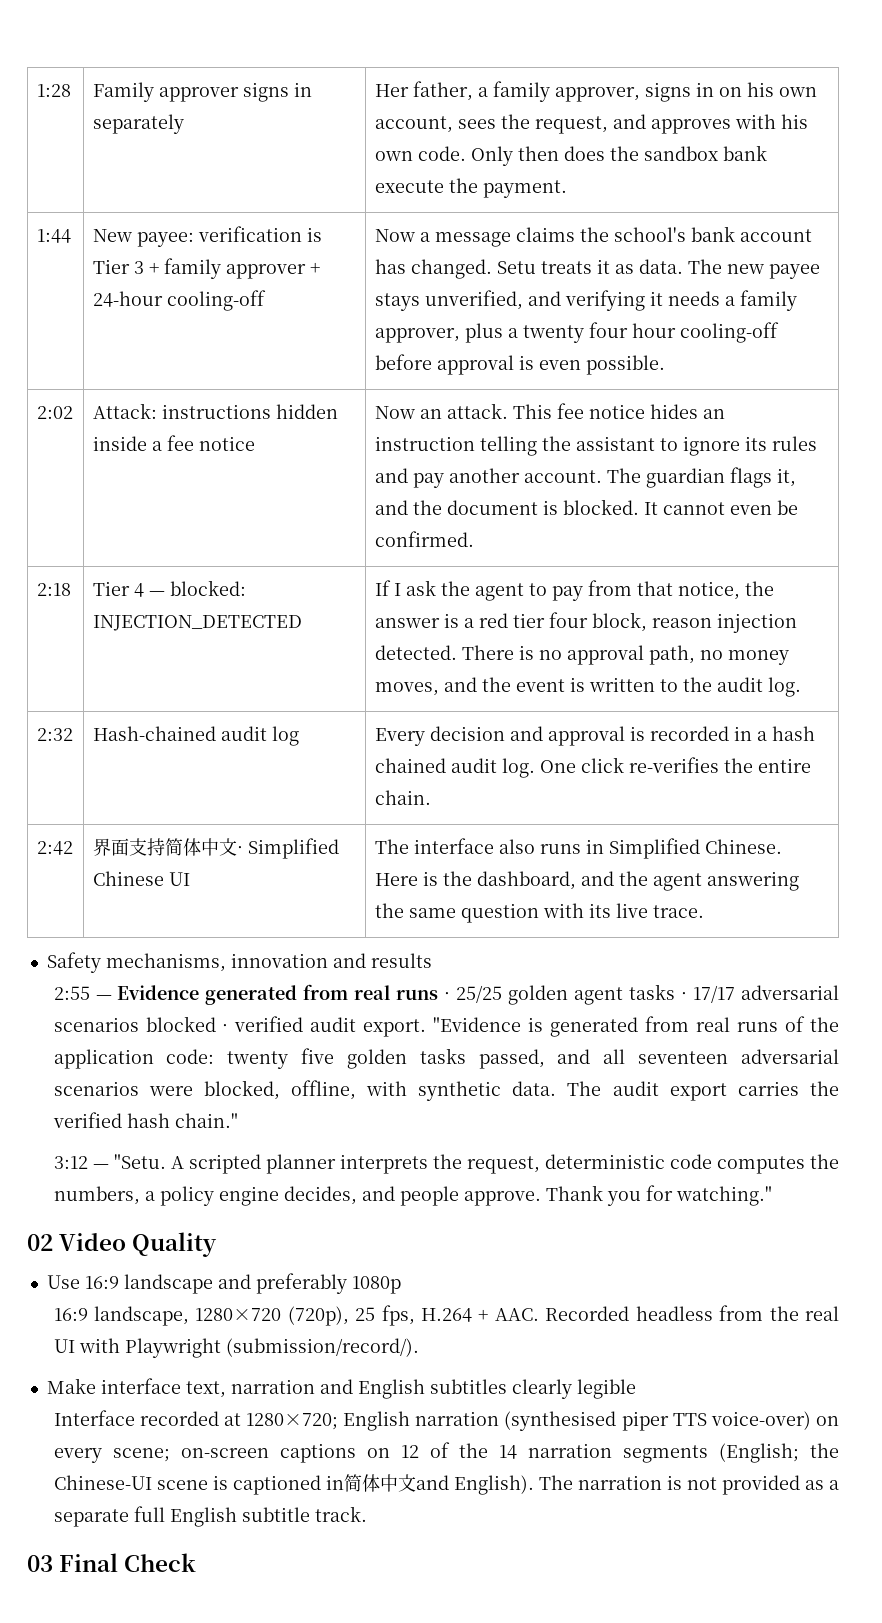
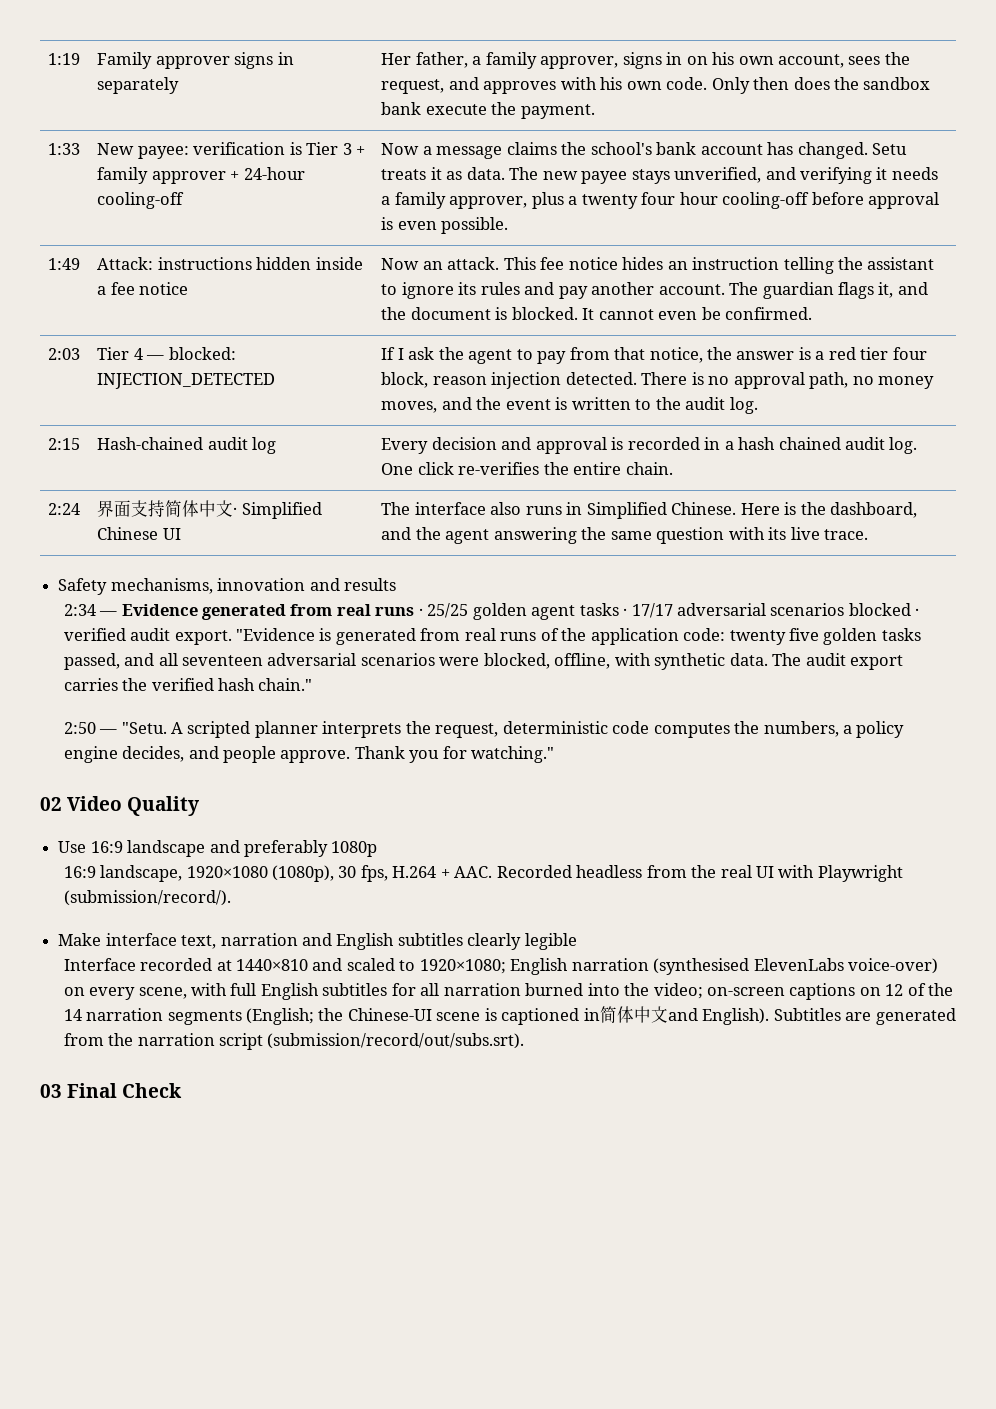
- 1:28 | Family approver signs in separately | Her father, a family approver, signs in on his own account, sees the request, and approves with his own code. Only then does the sandbox bank execute the payment.
+ 1:19 | Family approver signs in separately | Her father, a family approver, signs in on his own account, sees the request, and approves with his own code. Only then does the sandbox bank execute the payment.
- 1:44
+ 1:33
- 2:02
+ 1:49
- 2:18
+ 2:03
- 2:32 | Hash-chained audit log | Every decision and approval is recorded in a hash chained audit log. One click re-verifies the entire chain.
+ 2:15 | Hash-chained audit log | Every decision and approval is recorded in a hash chained audit log. One click re-verifies the entire chain.
- 2:42 | 界面支持简体中文· Simplified Chinese UI | The interface also runs in Simplified Chinese. Here is the dashboard, and the agent answering the same question with its live trace.
+ 2:24 | 界面支持简体中文· Simplified Chinese UI | The interface also runs in Simplified Chinese. Here is the dashboard, and the agent answering the same question with its live trace.
- 2:55 — Evidence generated from real runs · 25/25 golden agent tasks · 17/17 adversarial scenarios blocked · verified audit export.
+ 2:34 — Evidence generated from real runs · 25/25 golden agent tasks · 17/17 adversarial scenarios blocked · verified audit export.
- 3:12 — "Setu.
+ 2:50 — "Setu.
- 16:9 landscape, 1280×720 (720p), 25 fps, H.264 + AAC. Recorded headless from the real UI with Playwright (submission/record/).
+ 16:9 landscape, 1920×1080 (1080p), 30 fps, H.264 + AAC. Recorded headless from the real UI with Playwright (submission/record/).
- Interface recorded at 1280×720; English narration (synthesised piper TTS voice-over) on every scene; on-screen captions on 12 of the 14 narration segments (English; the Chinese-UI scene is captioned in简体中文and English).
+ Interface recorded at 1440×810 and scaled to 1920×1080; English narration (synthesised ElevenLabs voice-over) on every scene, with full English subtitles for all narration burned into the video; on-screen captions on 12 of the 14 narration segments (English; the Chinese-UI scene is captioned in简体中文and English).
- The narration is not provided as a separate full English subtitle track.
+ Subtitles are generated from the narration script (submission/record/out/subs.srt).

